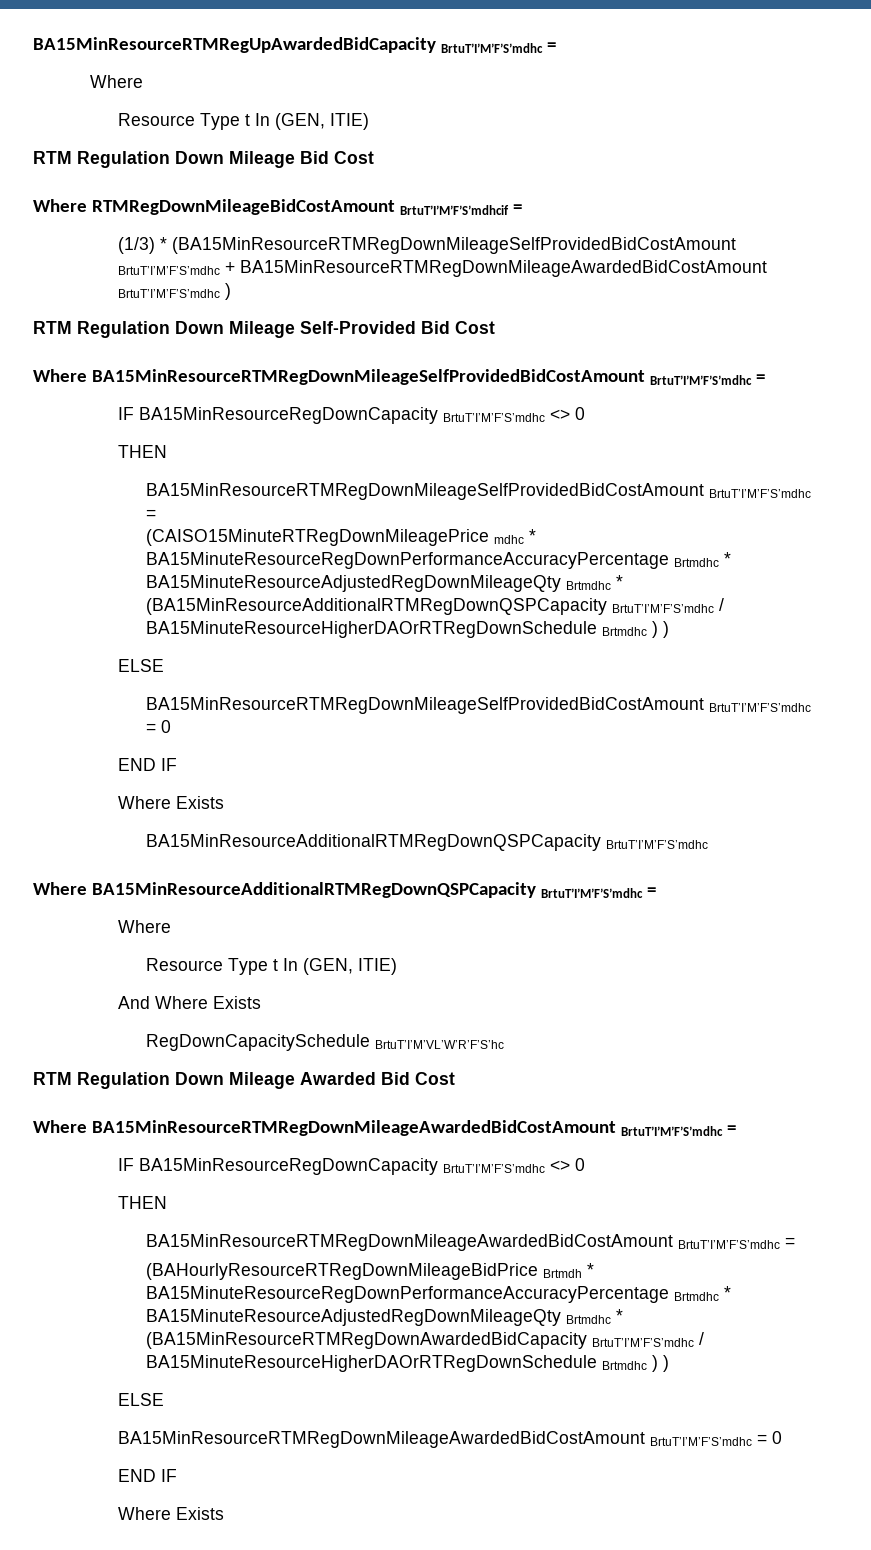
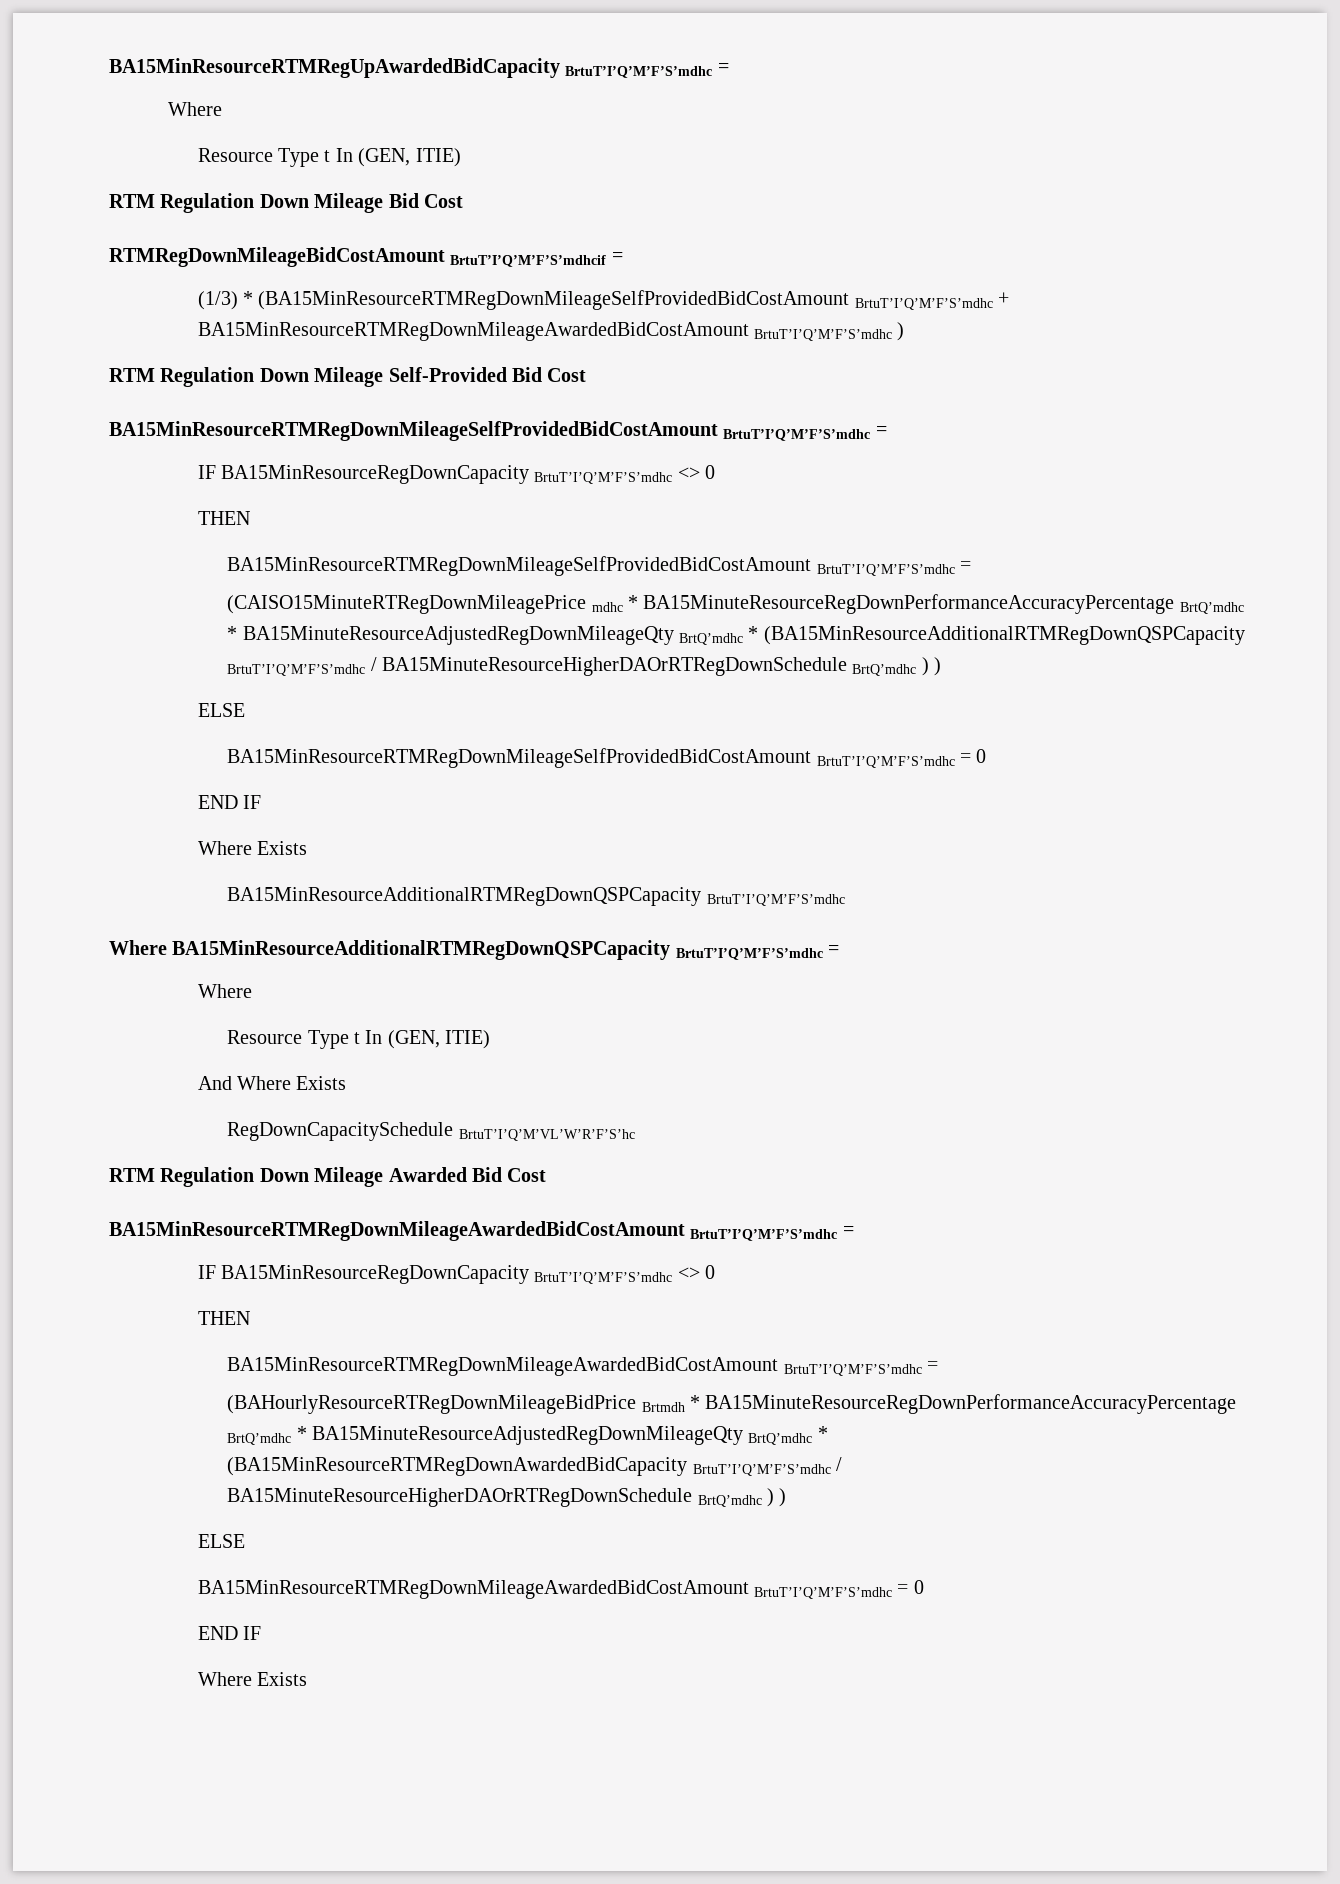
- BA15MinResourceRTMRegUpAwardedBidCapacity BrtuT’I’M’F’S’mdhc =
+ BA15MinResourceRTMRegUpAwardedBidCapacity BrtuT’I’Q’M’F’S’mdhc =
- Where RTMRegDownMileageBidCostAmount BrtuT’I’M’F’S’mdhcif =
+ RTMRegDownMileageBidCostAmount BrtuT’I’Q’M’F’S’mdhcif =
- (1/3) * (BA15MinResourceRTMRegDownMileageSelfProvidedBidCostAmount BrtuT’I’M’F’S’mdhc + BA15MinResourceRTMRegDownMileageAwardedBidCostAmount BrtuT’I’M’F’S’mdhc )
+ (1/3) * (BA15MinResourceRTMRegDownMileageSelfProvidedBidCostAmount BrtuT’I’Q’M’F’S’mdhc + BA15MinResourceRTMRegDownMileageAwardedBidCostAmount BrtuT’I’Q’M’F’S’mdhc )
  RTM Regulation Down Mileage Self-Provided Bid Cost
- Where BA15MinResourceRTMRegDownMileageSelfProvidedBidCostAmount BrtuT’I’M’F’S’mdhc =
- IF BA15MinResourceRegDownCapacity BrtuT’I’M’F’S’mdhc <> 0
+ BA15MinResourceRTMRegDownMileageSelfProvidedBidCostAmount BrtuT’I’Q’M’F’S’mdhc =
+ IF BA15MinResourceRegDownCapacity BrtuT’I’Q’M’F’S’mdhc <> 0
  THEN
- BA15MinResourceRTMRegDownMileageSelfProvidedBidCostAmount BrtuT’I’M’F’S’mdhc =
+ BA15MinResourceRTMRegDownMileageSelfProvidedBidCostAmount BrtuT’I’Q’M’F’S’mdhc =
- (CAISO15MinuteRTRegDownMileagePrice mdhc * BA15MinuteResourceRegDownPerformanceAccuracyPercentage Brtmdhc * BA15MinuteResourceAdjustedRegDownMileageQty Brtmdhc * (BA15MinResourceAdditionalRTMRegDownQSPCapacity BrtuT’I’M’F’S’mdhc / BA15MinuteResourceHigherDAOrRTRegDownSchedule Brtmdhc ) )
+ (CAISO15MinuteRTRegDownMileagePrice mdhc * BA15MinuteResourceRegDownPerformanceAccuracyPercentage BrtQ’mdhc * BA15MinuteResourceAdjustedRegDownMileageQty BrtQ’mdhc * (BA15MinResourceAdditionalRTMRegDownQSPCapacity BrtuT’I’Q’M’F’S’mdhc / BA15MinuteResourceHigherDAOrRTRegDownSchedule BrtQ’mdhc ) )
- BA15MinResourceRTMRegDownMileageSelfProvidedBidCostAmount BrtuT’I’M’F’S’mdhc = 0
+ BA15MinResourceRTMRegDownMileageSelfProvidedBidCostAmount BrtuT’I’Q’M’F’S’mdhc = 0
  END IF
  Where Exists
- BA15MinResourceAdditionalRTMRegDownQSPCapacity BrtuT’I’M’F’S’mdhc
+ BA15MinResourceAdditionalRTMRegDownQSPCapacity BrtuT’I’Q’M’F’S’mdhc
- Where BA15MinResourceAdditionalRTMRegDownQSPCapacity BrtuT’I’M’F’S’mdhc =
+ Where BA15MinResourceAdditionalRTMRegDownQSPCapacity BrtuT’I’Q’M’F’S’mdhc =
- RegDownCapacitySchedule BrtuT’I’M’VL’W’R’F’S’hc
+ RegDownCapacitySchedule BrtuT’I’Q’M’VL’W’R’F’S’hc
  RTM Regulation Down Mileage Awarded Bid Cost
- Where BA15MinResourceRTMRegDownMileageAwardedBidCostAmount BrtuT’I’M’F’S’mdhc =
- IF BA15MinResourceRegDownCapacity BrtuT’I’M’F’S’mdhc <> 0
+ BA15MinResourceRTMRegDownMileageAwardedBidCostAmount BrtuT’I’Q’M’F’S’mdhc =
+ IF BA15MinResourceRegDownCapacity BrtuT’I’Q’M’F’S’mdhc <> 0
  THEN
- BA15MinResourceRTMRegDownMileageAwardedBidCostAmount BrtuT’I’M’F’S’mdhc =
+ BA15MinResourceRTMRegDownMileageAwardedBidCostAmount BrtuT’I’Q’M’F’S’mdhc =
- (BAHourlyResourceRTRegDownMileageBidPrice Brtmdh * BA15MinuteResourceRegDownPerformanceAccuracyPercentage Brtmdhc * BA15MinuteResourceAdjustedRegDownMileageQty Brtmdhc * (BA15MinResourceRTMRegDownAwardedBidCapacity BrtuT’I’M’F’S’mdhc / BA15MinuteResourceHigherDAOrRTRegDownSchedule Brtmdhc ) )
+ (BAHourlyResourceRTRegDownMileageBidPrice Brtmdh * BA15MinuteResourceRegDownPerformanceAccuracyPercentage BrtQ’mdhc * BA15MinuteResourceAdjustedRegDownMileageQty BrtQ’mdhc * (BA15MinResourceRTMRegDownAwardedBidCapacity BrtuT’I’Q’M’F’S’mdhc / BA15MinuteResourceHigherDAOrRTRegDownSchedule BrtQ’mdhc ) )
- BA15MinResourceRTMRegDownMileageAwardedBidCostAmount BrtuT’I’M’F’S’mdhc = 0
+ BA15MinResourceRTMRegDownMileageAwardedBidCostAmount BrtuT’I’Q’M’F’S’mdhc = 0

